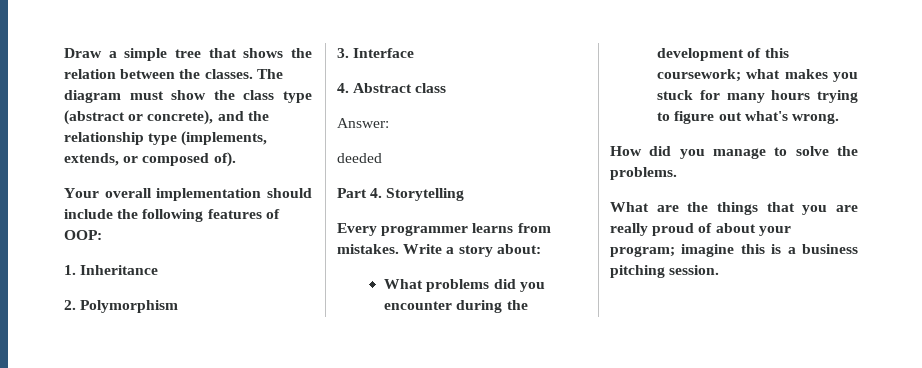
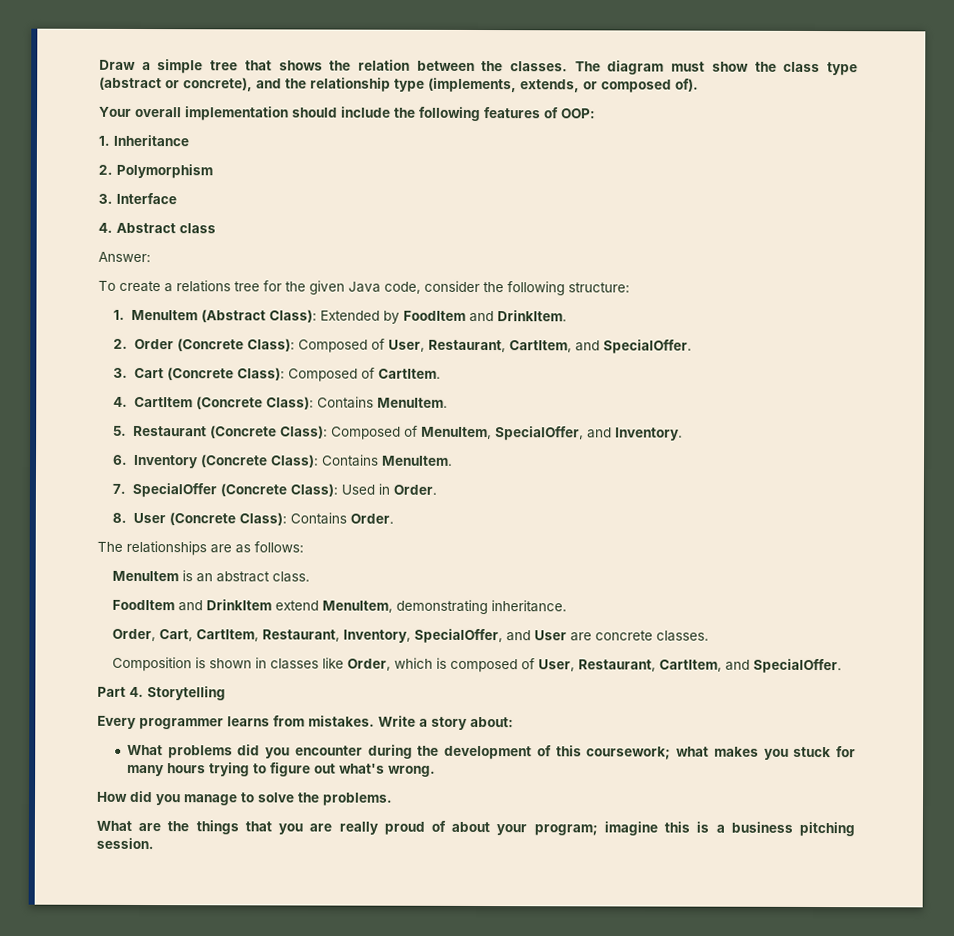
- deeded
+ To create a relations tree for the given Java code, consider the following structure:
+ 1. MenuItem (Abstract Class): Extended by FoodItem and DrinkItem.
+ 2. Order (Concrete Class): Composed of User, Restaurant, CartItem, and SpecialOffer.
+ 3. Cart (Concrete Class): Composed of CartItem.
+ 4. CartItem (Concrete Class): Contains MenuItem.
+ 5. Restaurant (Concrete Class): Composed of MenuItem, SpecialOffer, and Inventory.
+ 6. Inventory (Concrete Class): Contains MenuItem.
+ 7. SpecialOffer (Concrete Class): Used in Order.
+ 8. User (Concrete Class): Contains Order.
+ The relationships are as follows:
+ MenuItem is an abstract class.
+ FoodItem and DrinkItem extend MenuItem, demonstrating inheritance.
+ Order, Cart, CartItem, Restaurant, Inventory, SpecialOffer, and User are concrete classes.
+ Composition is shown in classes like Order, which is composed of User, Restaurant, CartItem, and SpecialOffer.

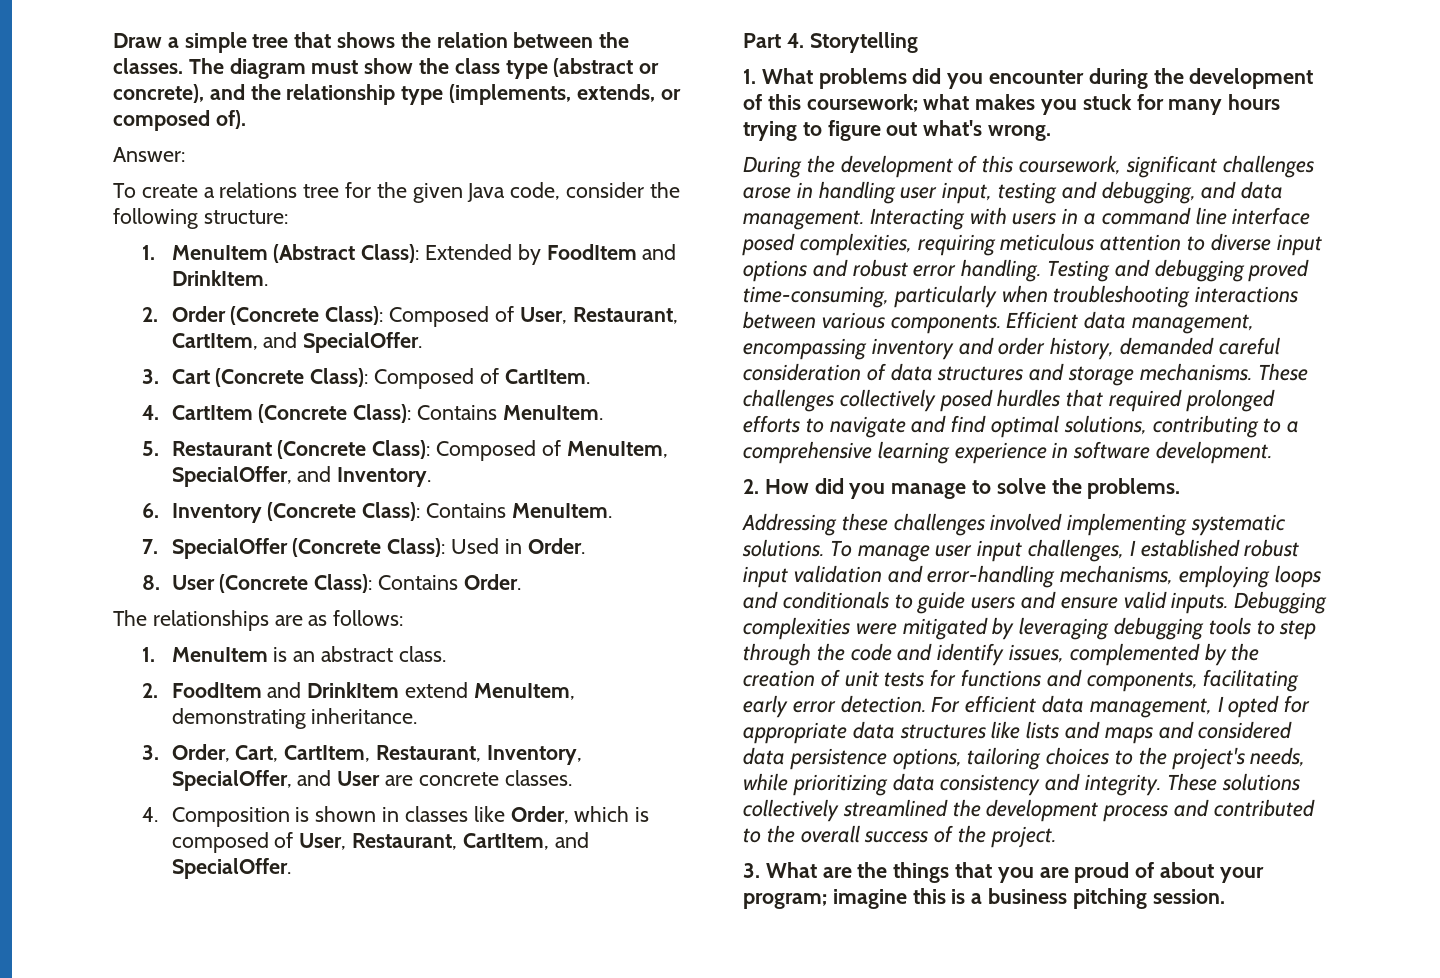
- Your overall implementation should include the following features of OOP:
- 1. Inheritance
- 2. Polymorphism
- 3. Interface
- 4. Abstract class
- MenuItem is an abstract class.
+ 1. MenuItem is an abstract class.
- FoodItem and DrinkItem extend MenuItem, demonstrating inheritance.
+ 2. FoodItem and DrinkItem extend MenuItem, demonstrating inheritance.
- Order, Cart, CartItem, Restaurant, Inventory, SpecialOffer, and User are concrete classes.
+ 3. Order, Cart, CartItem, Restaurant, Inventory, SpecialOffer, and User are concrete classes.
- Composition is shown in classes like Order, which is composed of User, Restaurant, CartItem, and SpecialOffer.
+ 4. Composition is shown in classes like Order, which is composed of User, Restaurant, CartItem, and SpecialOffer.
- Every programmer learns from mistakes. Write a story about:
- What problems did you encounter during the development of this coursework; what makes you stuck for many hours trying to figure out what's wrong.
+ 1. What problems did you encounter during the development of this coursework; what makes you stuck for many hours trying to figure out what's wrong.
- How did you manage to solve the problems.
+ During the development of this coursework, significant challenges arose in handling user input, testing and debugging, and data management. Interacting with users in a command line interface posed complexities, requiring meticulous attention to diverse input options and robust error handling. Testing and debugging proved time-consuming, particularly when troubleshooting interactions between various components. Efficient data management, encompassing inventory and order history, demanded careful consideration of data structures and storage mechanisms. These challenges collectively posed hurdles that required prolonged efforts to navigate and find optimal solutions, contributing to a comprehensive learning experience in software development.
+ 2. How did you manage to solve the problems.
- What are the things that you are really proud of about your program; imagine this is a business pitching session.
+ Addressing these challenges involved implementing systematic solutions. To manage user input challenges, I established robust input validation and error-handling mechanisms, employing loops and conditionals to guide users and ensure valid inputs. Debugging complexities were mitigated by leveraging debugging tools to step through the code and identify issues, complemented by the creation of unit tests for functions and components, facilitating early error detection. For efficient data management, I opted for appropriate data structures like lists and maps and considered data persistence options, tailoring choices to the project's needs, while prioritizing data consistency and integrity. These solutions collectively streamlined the development process and contributed to the overall success of the project.
+ 3. What are the things that you are proud of about your program; imagine this is a business pitching session.

